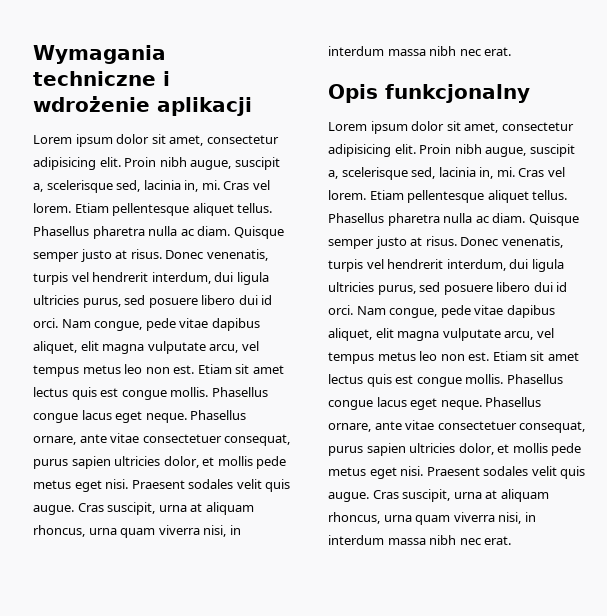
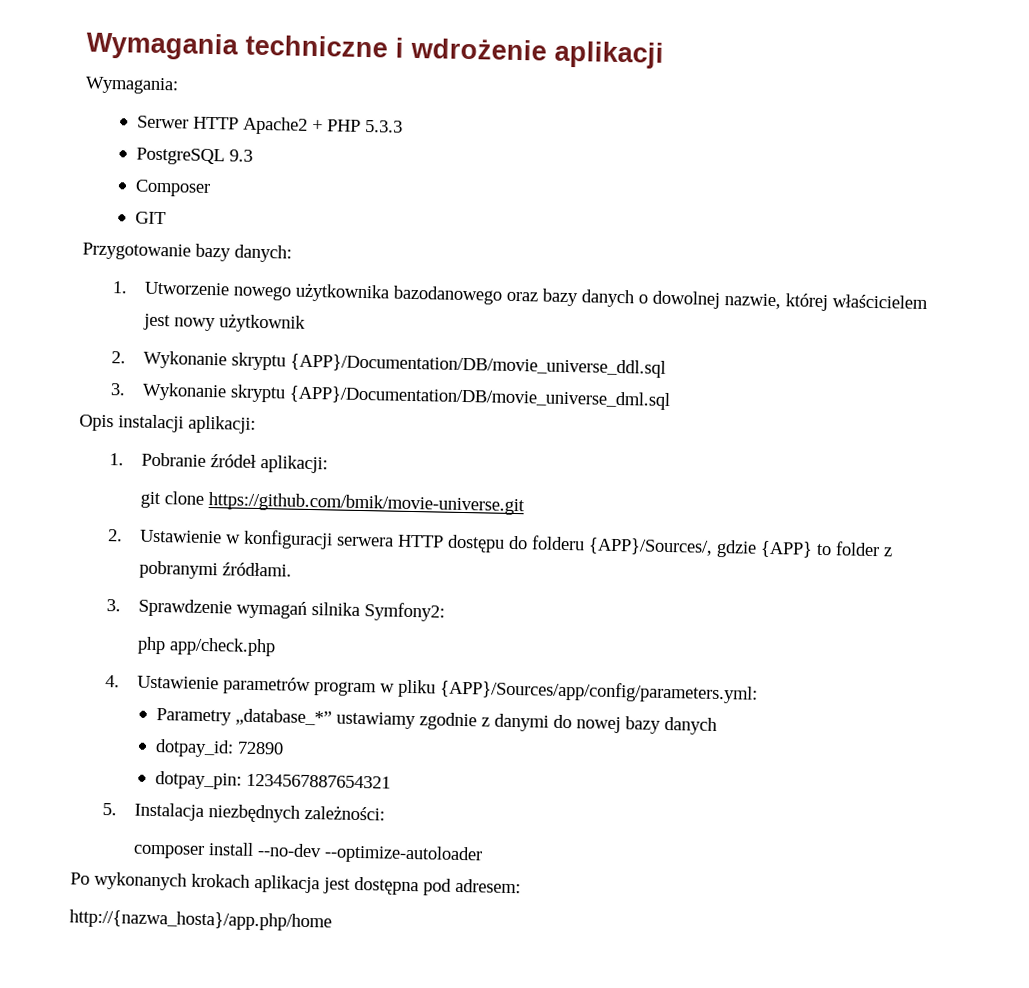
  Wymagania techniczne i wdrożenie aplikacji
- Lorem ipsum dolor sit amet, consectetur adipisicing elit. Proin nibh augue, suscipit a, scelerisque sed, lacinia in, mi. Cras vel lorem. Etiam pellentesque aliquet tellus. Phasellus pharetra nulla ac diam. Quisque semper justo at risus. Donec venenatis, turpis vel hendrerit interdum, dui ligula ultricies purus, sed posuere libero dui id orci. Nam congue, pede vitae dapibus aliquet, elit magna vulputate arcu, vel tempus metus leo non est. Etiam sit amet lectus quis est congue mollis. Phasellus congue lacus eget neque. Phasellus ornare, ante vitae consectetuer consequat, purus sapien ultricies dolor, et mollis pede metus eget nisi. Praesent sodales velit quis augue. Cras suscipit, urna at aliquam rhoncus, urna quam viverra nisi, in interdum massa nibh nec erat.
- Opis funkcjonalny
- Lorem ipsum dolor sit amet, consectetur adipisicing elit. Proin nibh augue, suscipit a, scelerisque sed, lacinia in, mi. Cras vel lorem. Etiam pellentesque aliquet tellus. Phasellus pharetra nulla ac diam. Quisque semper justo at risus. Donec venenatis, turpis vel hendrerit interdum, dui ligula ultricies purus, sed posuere libero dui id orci. Nam congue, pede vitae dapibus aliquet, elit magna vulputate arcu, vel tempus metus leo non est. Etiam sit amet lectus quis est congue mollis. Phasellus congue lacus eget neque. Phasellus ornare, ante vitae consectetuer consequat, purus sapien ultricies dolor, et mollis pede metus eget nisi. Praesent sodales velit quis augue. Cras suscipit, urna at aliquam rhoncus, urna quam viverra nisi, in interdum massa nibh nec erat.
+ Wymagania:
+ Serwer HTTP Apache2 + PHP 5.3.3
+ PostgreSQL 9.3
+ Composer
+ GIT
+ Przygotowanie bazy danych:
+ 1. Utworzenie nowego użytkownika bazodanowego oraz bazy danych o dowolnej nazwie, której właścicielem jest nowy użytkownik
+ 2. Wykonanie skryptu {APP}/Documentation/DB/movie_universe_ddl.sql
+ 3. Wykonanie skryptu {APP}/Documentation/DB/movie_universe_dml.sql
+ Opis instalacji aplikacji:
+ 1. Pobranie źródeł aplikacji:
+ git clone https://github.com/bmik/movie-universe.git
+ 2. Ustawienie w konfiguracji serwera HTTP dostępu do folderu {APP}/Sources/, gdzie {APP} to folder z pobranymi źródłami.
+ 3. Sprawdzenie wymagań silnika Symfony2:
+ php app/check.php
+ 4. Ustawienie parametrów program w pliku {APP}/Sources/app/config/parameters.yml:
+ Parametry „database_*” ustawiamy zgodnie z danymi do nowej bazy danych
+ dotpay_id: 72890
+ dotpay_pin: 1234567887654321
+ 5. Instalacja niezbędnych zależności:
+ composer install --no-dev --optimize-autoloader
+ Po wykonanych krokach aplikacja jest dostępna pod adresem:
+ http://{nazwa_hosta}/app.php/home

